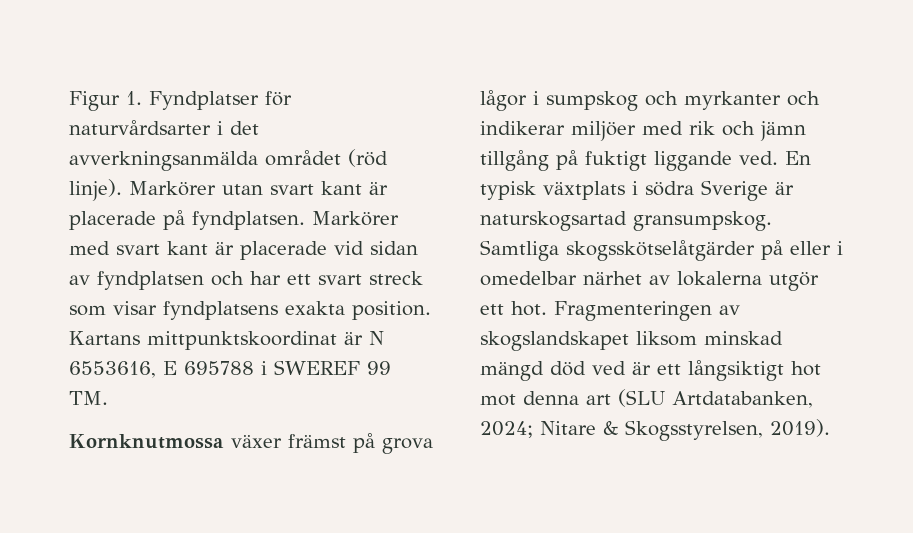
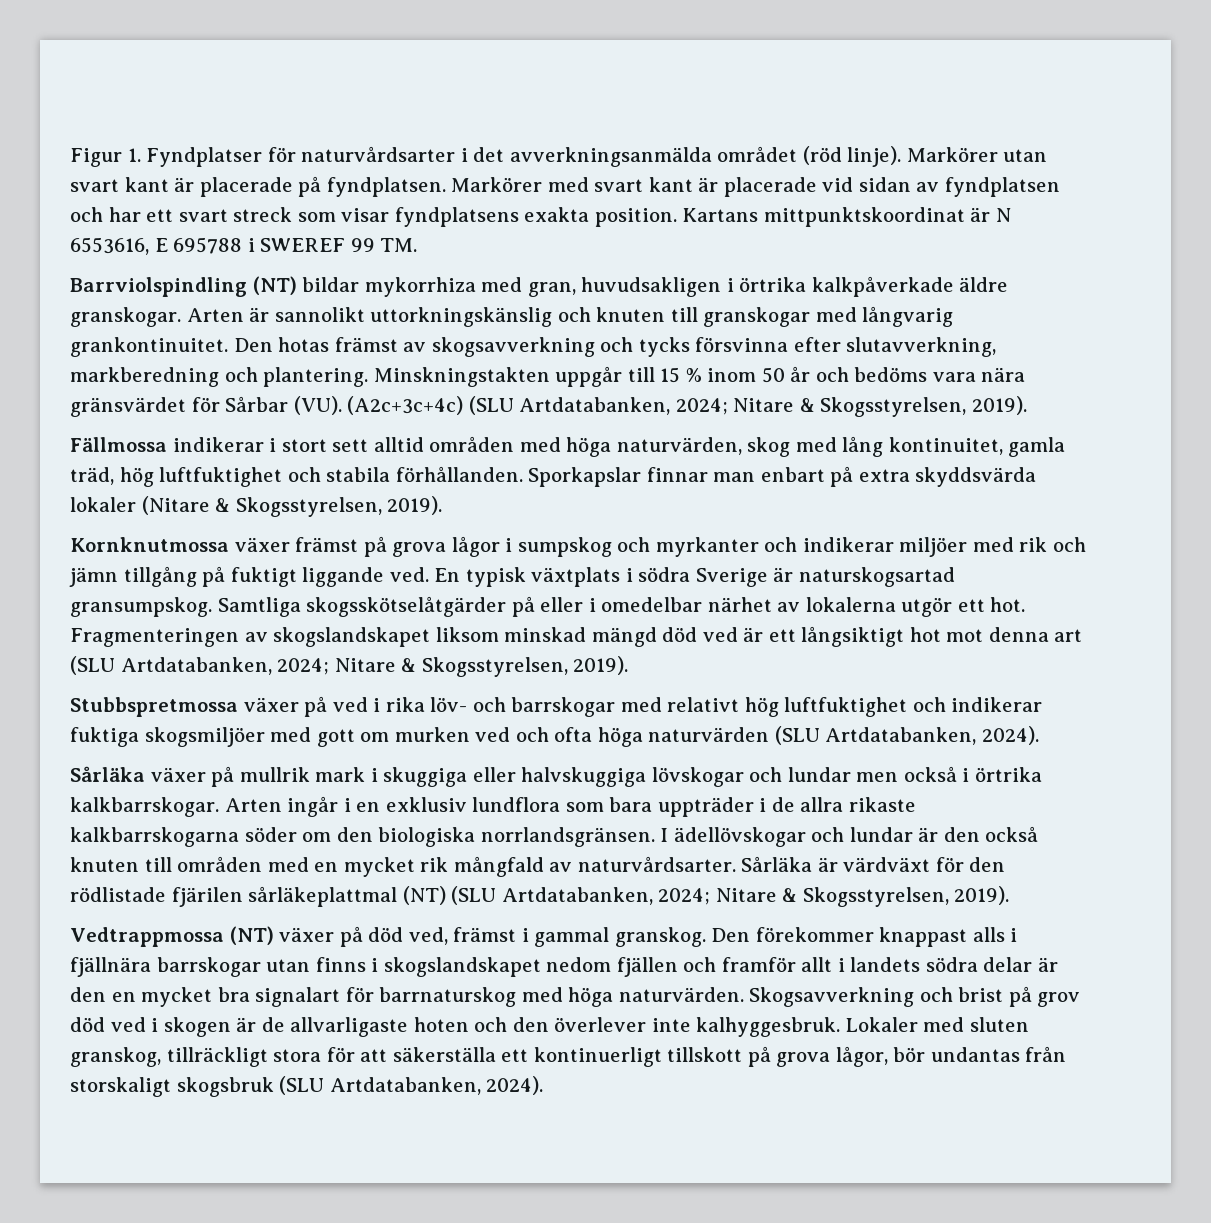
+ Barrviolspindling (NT) bildar mykorrhiza med gran, huvudsakligen i örtrika kalkpåverkade äldre granskogar. Arten är sannolikt uttorkningskänslig och knuten till granskogar med långvarig grankontinuitet. Den hotas främst av skogsavverkning och tycks försvinna efter slutavverkning, markberedning och plantering. Minskningstakten uppgår till 15 % inom 50 år och bedöms vara nära gränsvärdet för Sårbar (VU). (A2c+3c+4c) (SLU Artdatabanken, 2024; Nitare & Skogsstyrelsen, 2019).
+ Fällmossa indikerar i stort sett alltid områden med höga naturvärden, skog med lång kontinuitet, gamla träd, hög luftfuktighet och stabila förhållanden. Sporkapslar finnar man enbart på extra skyddsvärda lokaler (Nitare & Skogsstyrelsen, 2019).
+ Stubbspretmossa växer på ved i rika löv- och barrskogar med relativt hög luftfuktighet och indikerar fuktiga skogsmiljöer med gott om murken ved och ofta höga naturvärden (SLU Artdatabanken, 2024).
+ Sårläka växer på mullrik mark i skuggiga eller halvskuggiga lövskogar och lundar men också i örtrika kalkbarrskogar. Arten ingår i en exklusiv lundflora som bara uppträder i de allra rikaste kalkbarrskogarna söder om den biologiska norrlandsgränsen. I ädellövskogar och lundar är den också knuten till områden med en mycket rik mångfald av naturvårdsarter. Sårläka är värdväxt för den rödlistade fjärilen sårläkeplattmal (NT) (SLU Artdatabanken, 2024; Nitare & Skogsstyrelsen, 2019).
+ Vedtrappmossa (NT) växer på död ved, främst i gammal granskog. Den förekommer knappast alls i fjällnära barrskogar utan finns i skogslandskapet nedom fjällen och framför allt i landets södra delar är den en mycket bra signalart för barrnaturskog med höga naturvärden. Skogsavverkning och brist på grov död ved i skogen är de allvarligaste hoten och den överlever inte kalhyggesbruk. Lokaler med sluten granskog, tillräckligt stora för att säkerställa ett kontinuerligt tillskott på grova lågor, bör undantas från storskaligt skogsbruk (SLU Artdatabanken, 2024).

